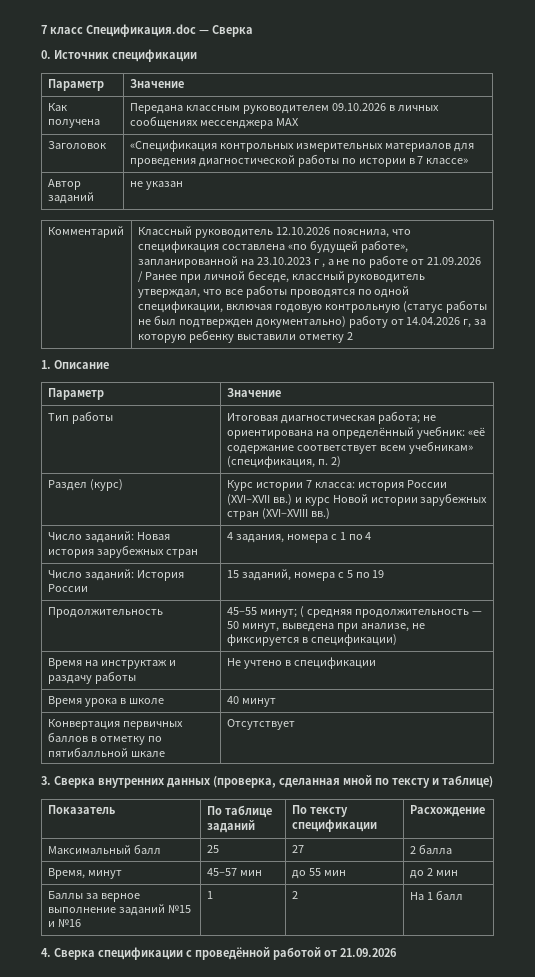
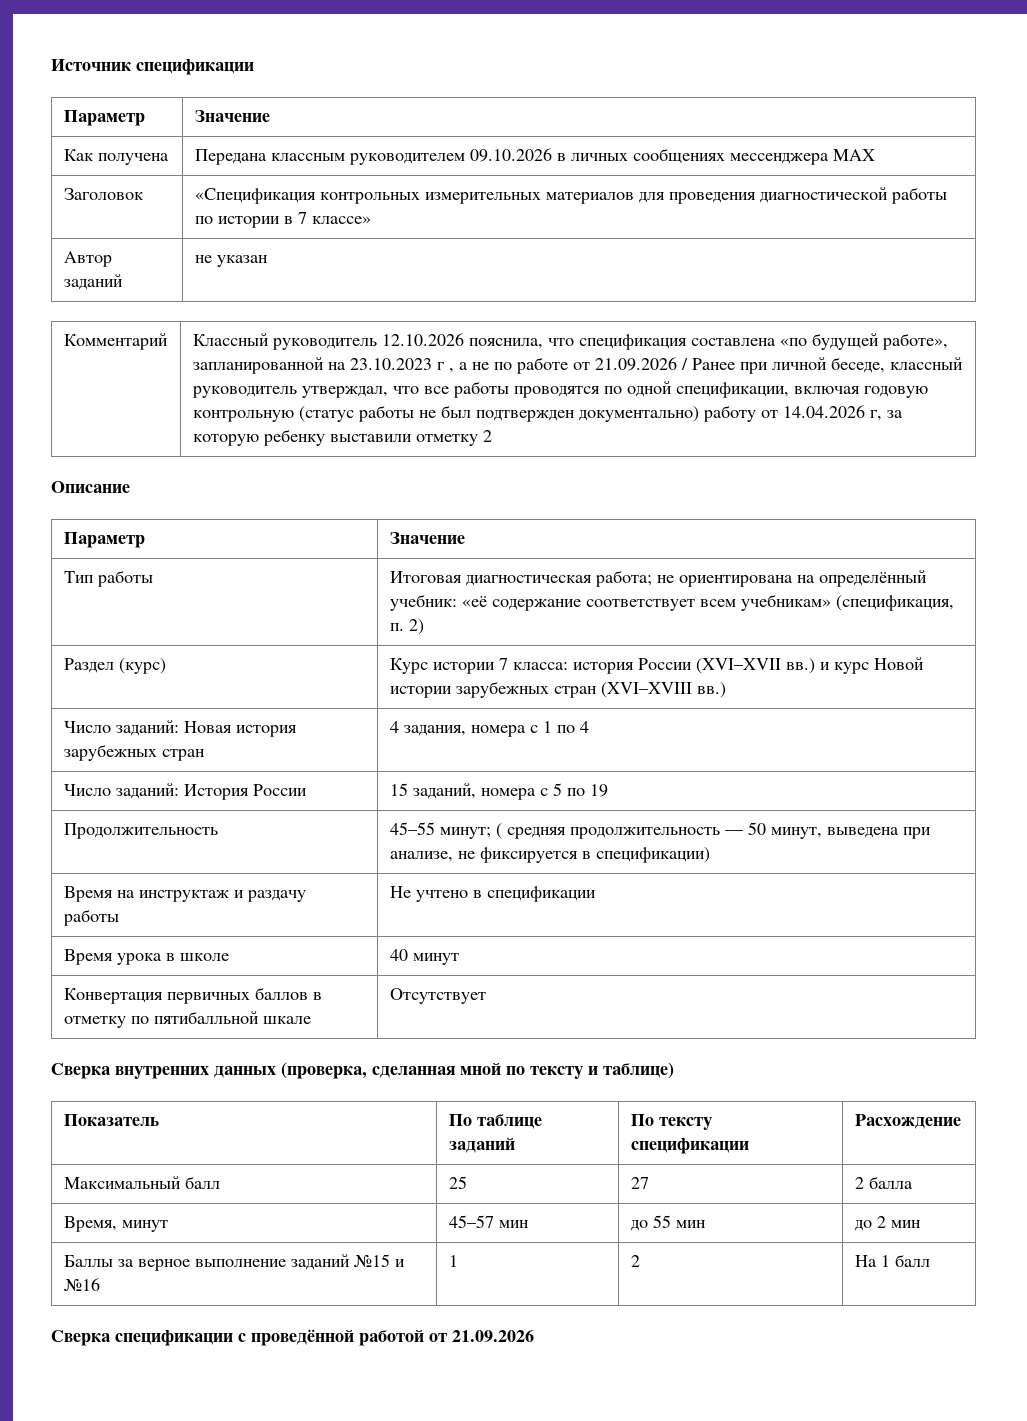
- 7 класс Спецификация.doc — Сверка
- 0. Источник спецификации
+ Источник спецификации
- 1. Описание
+ Описание
- 3. Сверка внутренних данных (проверка, сделанная мной по тексту и таблице)
+ Сверка внутренних данных (проверка, сделанная мной по тексту и таблице)
- 4. Сверка спецификации с проведённой работой от 21.09.2026
+ Сверка спецификации с проведённой работой от 21.09.2026

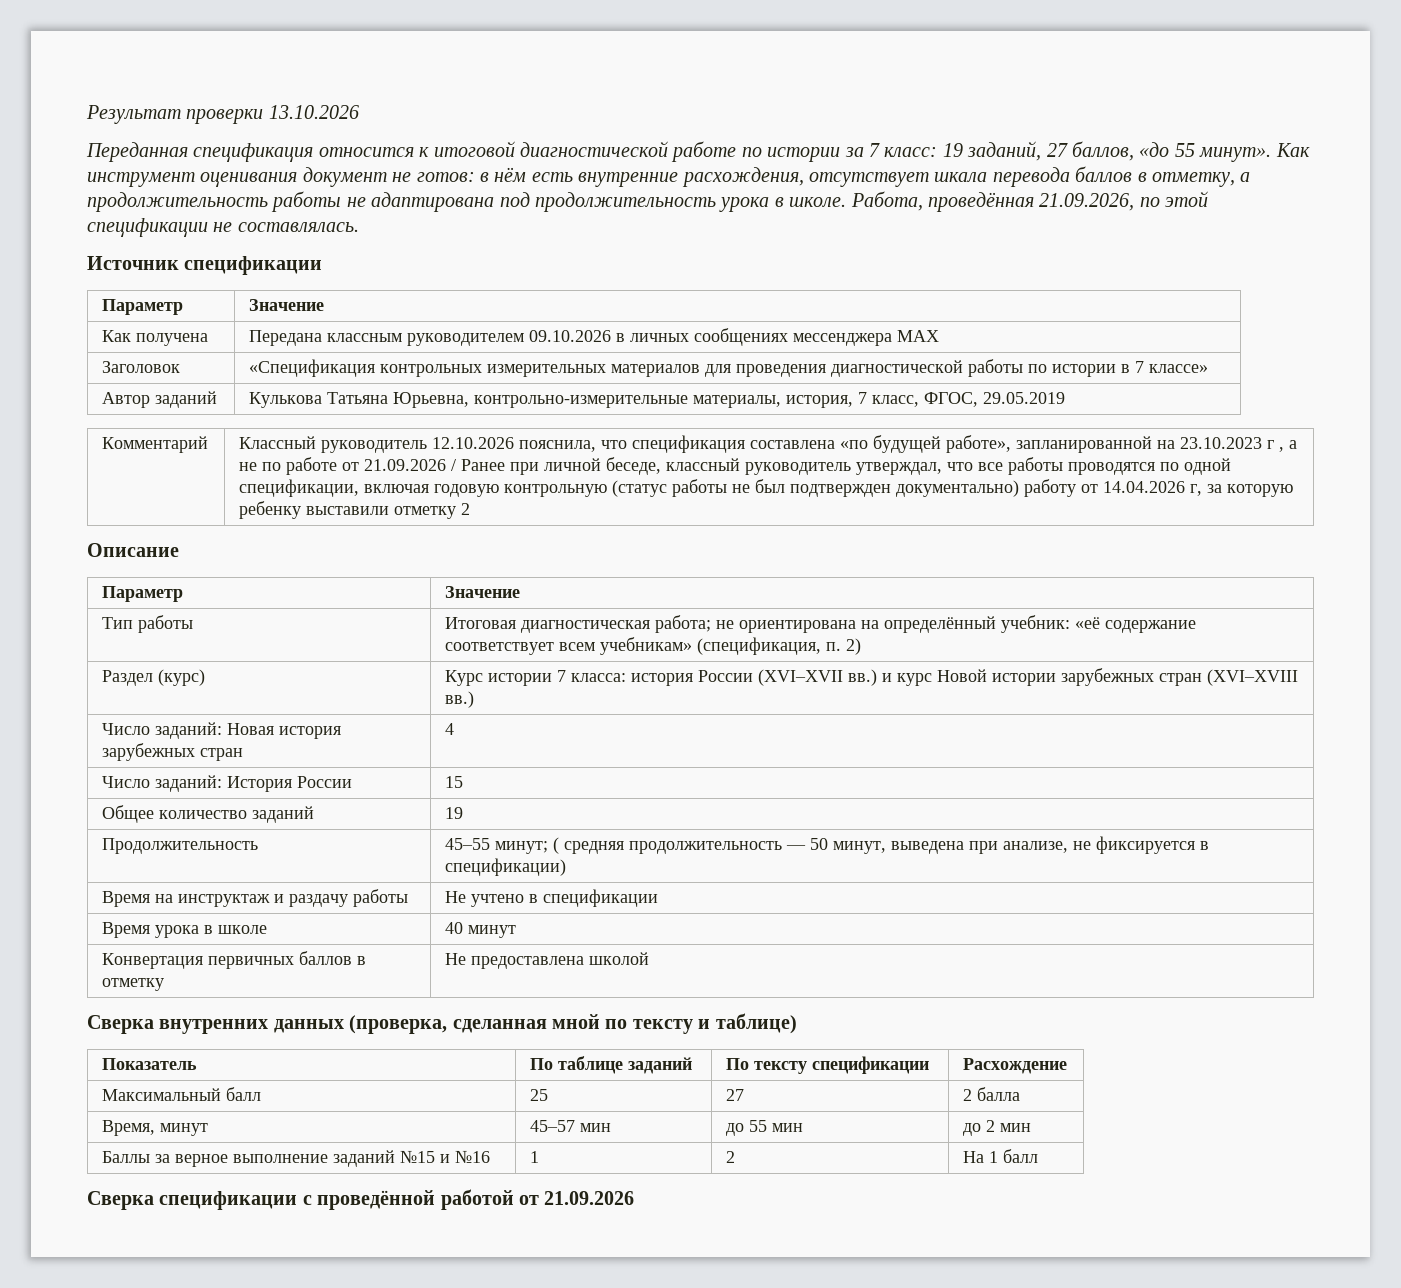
+ Результат проверки 13.10.2026
+ Переданная спецификация относится к итоговой диагностической работе по истории за 7 класс: 19 заданий, 27 баллов, «до 55 минут». Как инструмент оценивания документ не готов: в нём есть внутренние расхождения, отсутствует шкала перевода баллов в отметку, а продолжительность работы не адаптирована под продолжительность урока в школе. Работа, проведённая 21.09.2026, по этой спецификации не составлялась.
- Автор заданий | не указан
+ Автор заданий | Кулькова Татьяна Юрьевна, контрольно-измерительные материалы, история, 7 класс, ФГОС, 29.05.2019
- Число заданий: Новая история зарубежных стран | 4 задания, номера с 1 по 4
+ Число заданий: Новая история зарубежных стран | 4
- Число заданий: История России | 15 заданий, номера с 5 по 19
+ Число заданий: История России | 15
+ Общее количество заданий | 19
- Конвертация первичных баллов в отметку по пятибалльной шкале | Отсутствует
+ Конвертация первичных баллов в отметку | Не предоставлена школой

